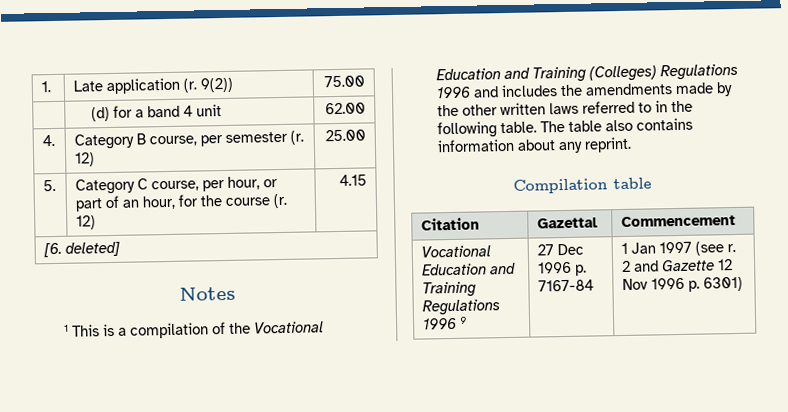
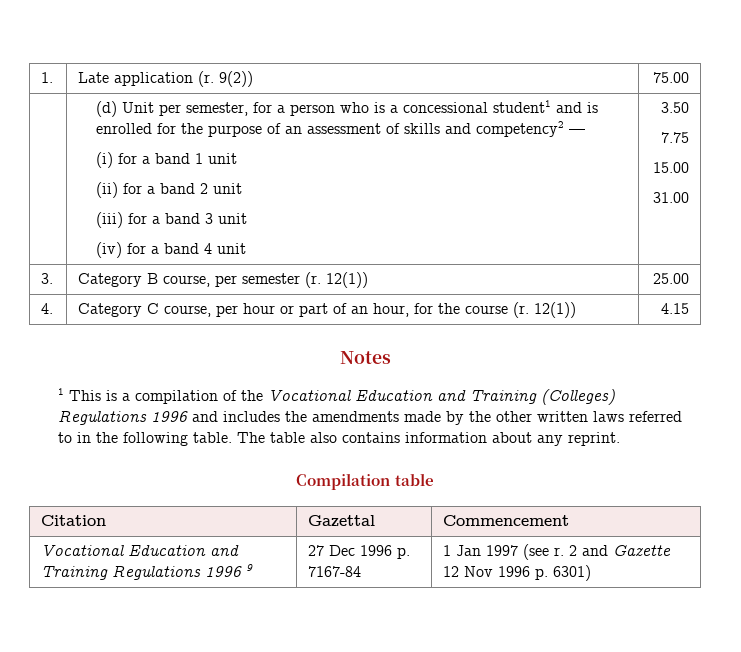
- (d) for a band 4 unit
+ (d) Unit per semester, for a person who is a concessional student1 and is enrolled for the purpose of an assessment of skills and competency2 —
+ (i) for a band 1 unit
+ (ii) for a band 2 unit
+ (iii) for a band 3 unit
+ (iv) for a band 4 unit
- 62.00
- 4. | Category B course, per semester (r. 12) | 25.00
+ 3.50
+ 7.75
+ 15.00
+ 31.00
+ 3. | Category B course, per semester (r. 12(1)) | 25.00
- 5. | Category C course, per hour, or part of an hour, for the course (r. 12) | 4.15
+ 4. | Category C course, per hour or part of an hour, for the course (r. 12(1)) | 4.15
- [6. deleted]

